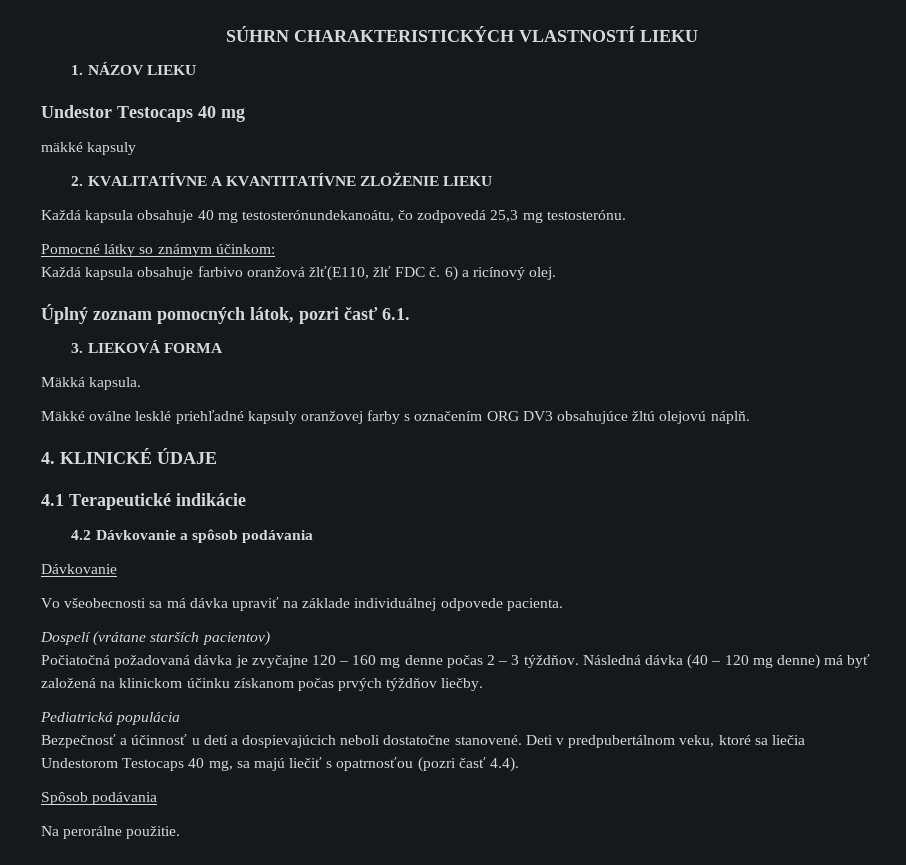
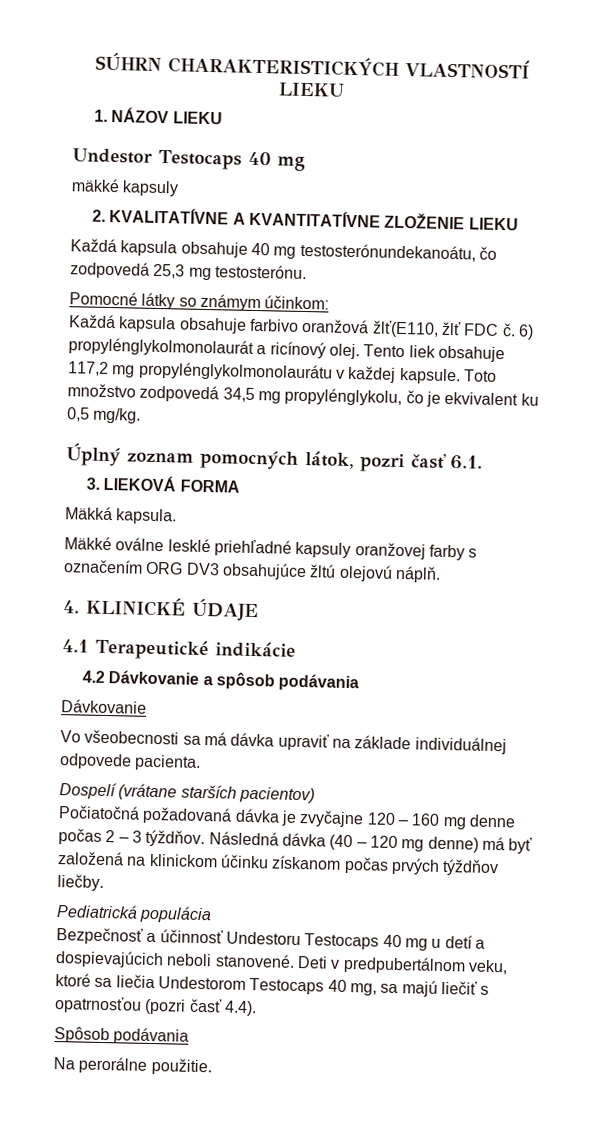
- 6) a ricínový olej.
+ 6) propylénglykolmonolaurát a ricínový olej. Tento liek obsahuje 117,2 mg propylénglykolmonolaurátu v každej kapsule. Toto množstvo zodpovedá 34,5 mg propylénglykolu, čo je ekvivalent ku 0,5 mg/kg.
- Bezpečnosť a účinnosť u detí a dospievajúcich neboli dostatočne stanovené.
+ Bezpečnosť a účinnosť Undestoru Testocaps 40 mg u detí a dospievajúcich neboli stanovené.

